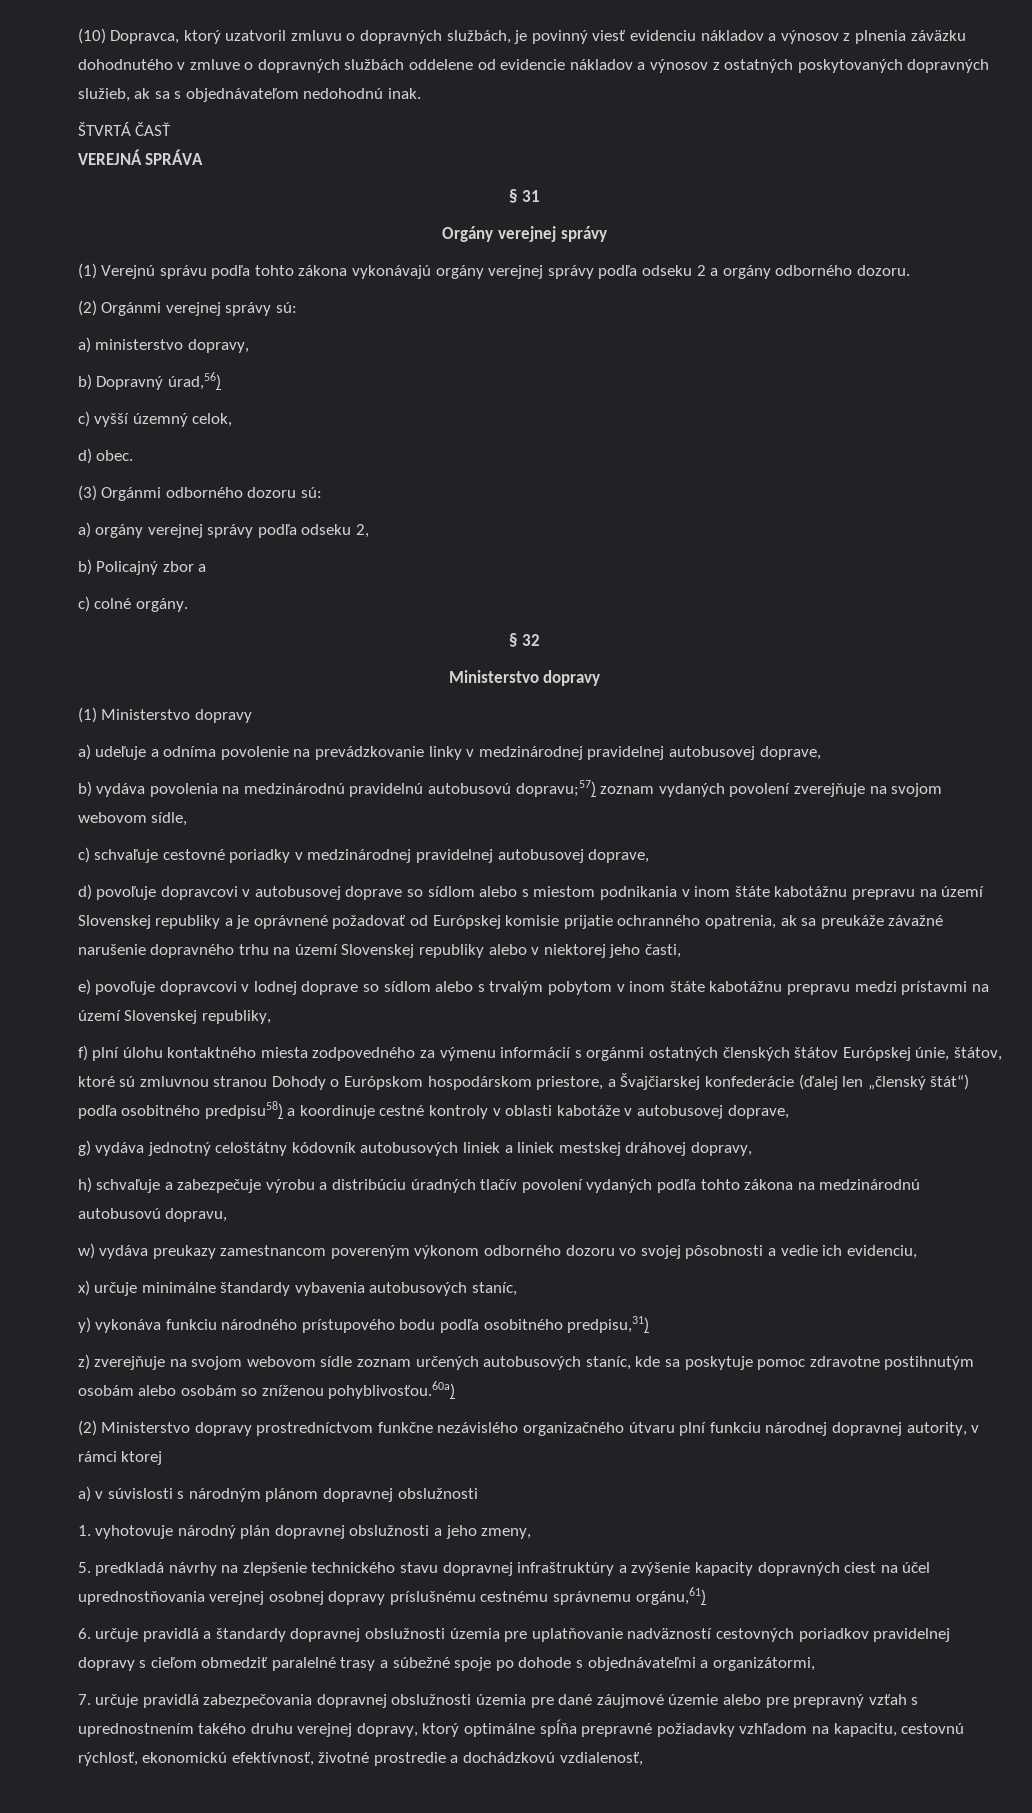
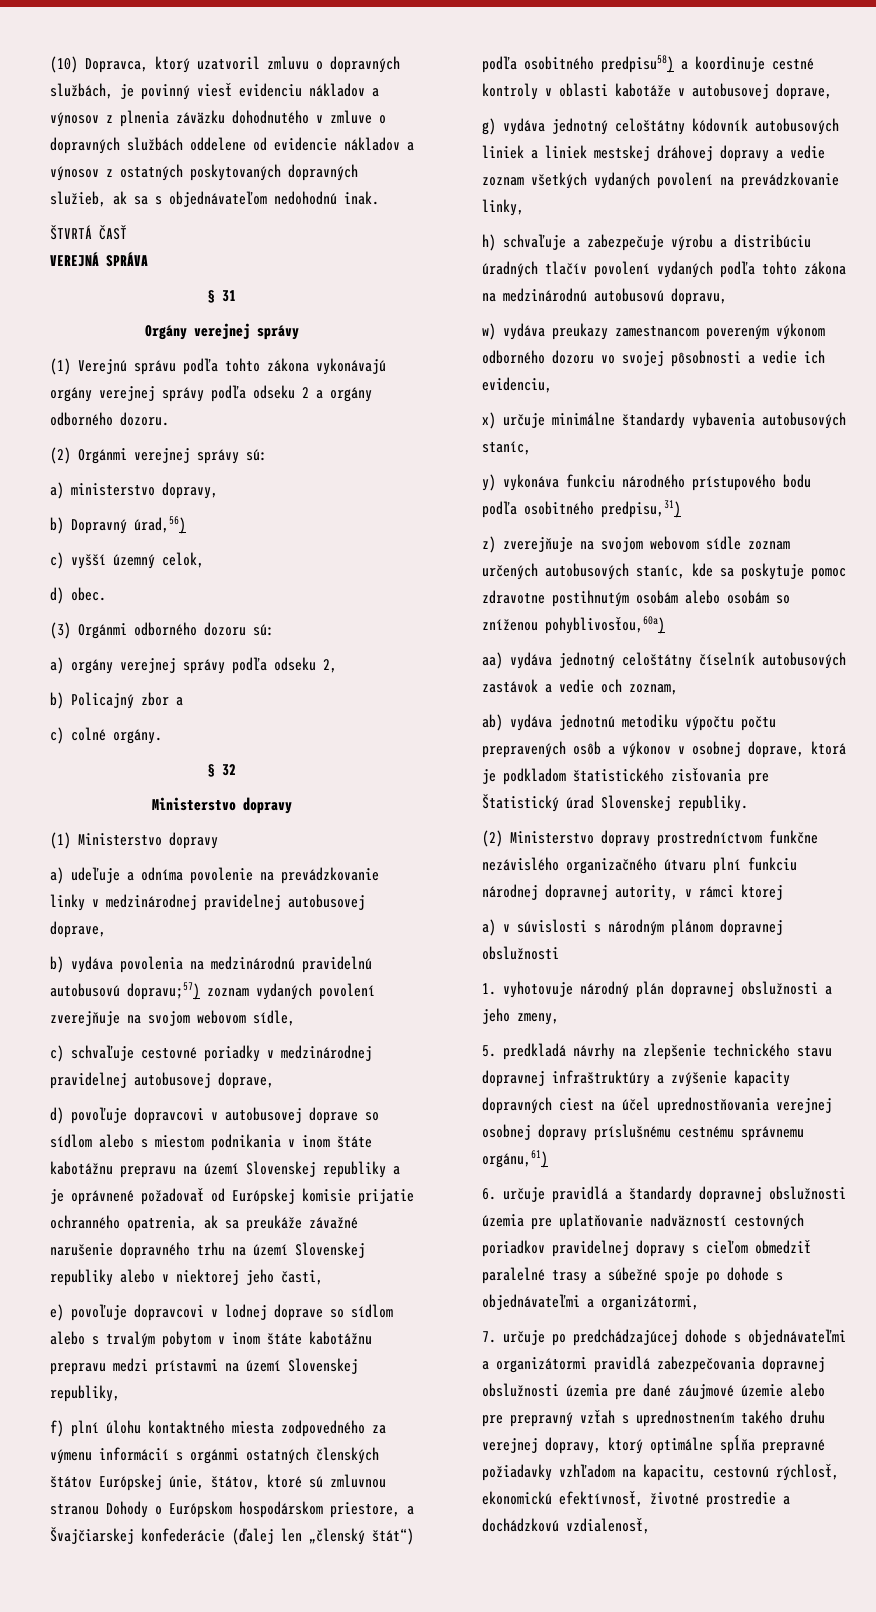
- g) vydáva jednotný celoštátny kódovník autobusových liniek a liniek mestskej dráhovej dopravy,
+ g) vydáva jednotný celoštátny kódovník autobusových liniek a liniek mestskej dráhovej dopravy a vedie zoznam všetkých vydaných povolení na prevádzkovanie linky,
- z) zverejňuje na svojom webovom sídle zoznam určených autobusových staníc, kde sa poskytuje pomoc zdravotne postihnutým osobám alebo osobám so zníženou pohyblivosťou.60a)
+ z) zverejňuje na svojom webovom sídle zoznam určených autobusových staníc, kde sa poskytuje pomoc zdravotne postihnutým osobám alebo osobám so zníženou pohyblivosťou,60a)
+ aa) vydáva jednotný celoštátny číselník autobusových zastávok a vedie och zoznam,
+ ab) vydáva jednotnú metodiku výpočtu počtu prepravených osôb a výkonov v osobnej doprave, ktorá je podkladom štatistického zisťovania pre Štatistický úrad Slovenskej republiky.
- 7. určuje pravidlá zabezpečovania dopravnej obslužnosti územia pre dané záujmové územie alebo pre prepravný vzťah s uprednostnením takého druhu verejnej dopravy, ktorý optimálne spĺňa prepravné požiadavky vzhľadom na kapacitu, cestovnú rýchlosť, ekonomickú efektívnosť, životné prostredie a dochádzkovú vzdialenosť,
+ 7. určuje po predchádzajúcej dohode s objednávateľmi a organizátormi pravidlá zabezpečovania dopravnej obslužnosti územia pre dané záujmové územie alebo pre prepravný vzťah s uprednostnením takého druhu verejnej dopravy, ktorý optimálne spĺňa prepravné požiadavky vzhľadom na kapacitu, cestovnú rýchlosť, ekonomickú efektívnosť, životné prostredie a dochádzkovú vzdialenosť,

